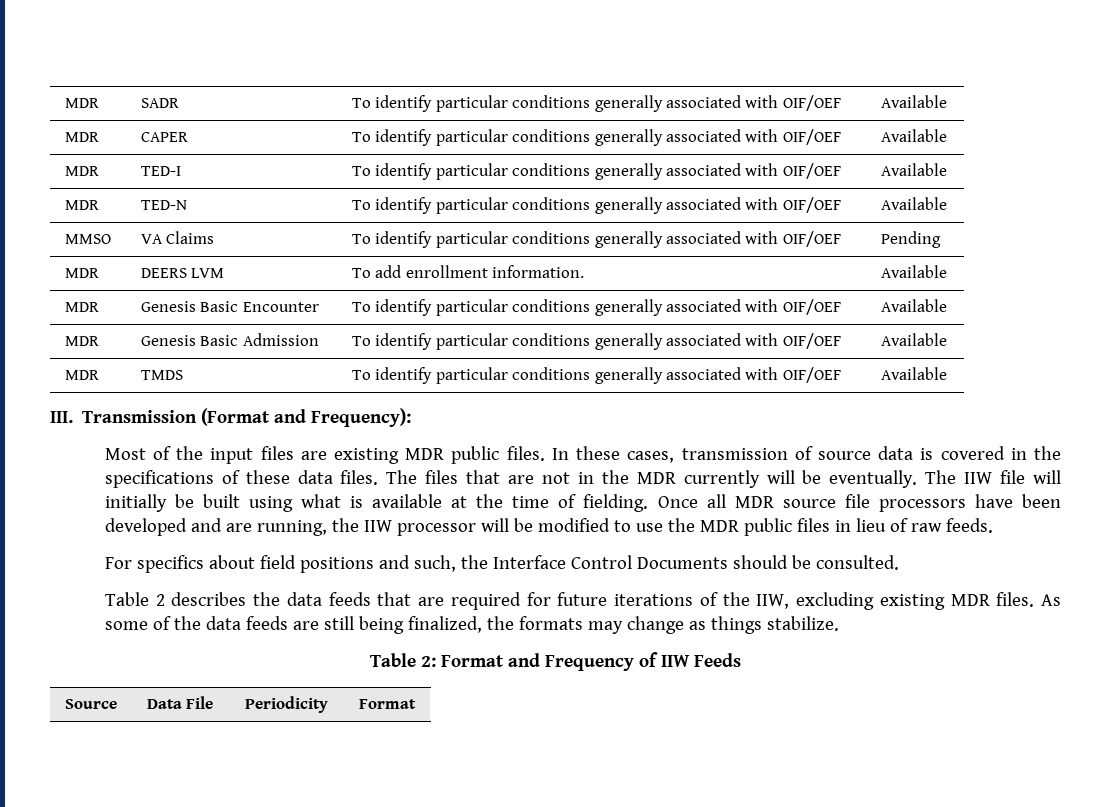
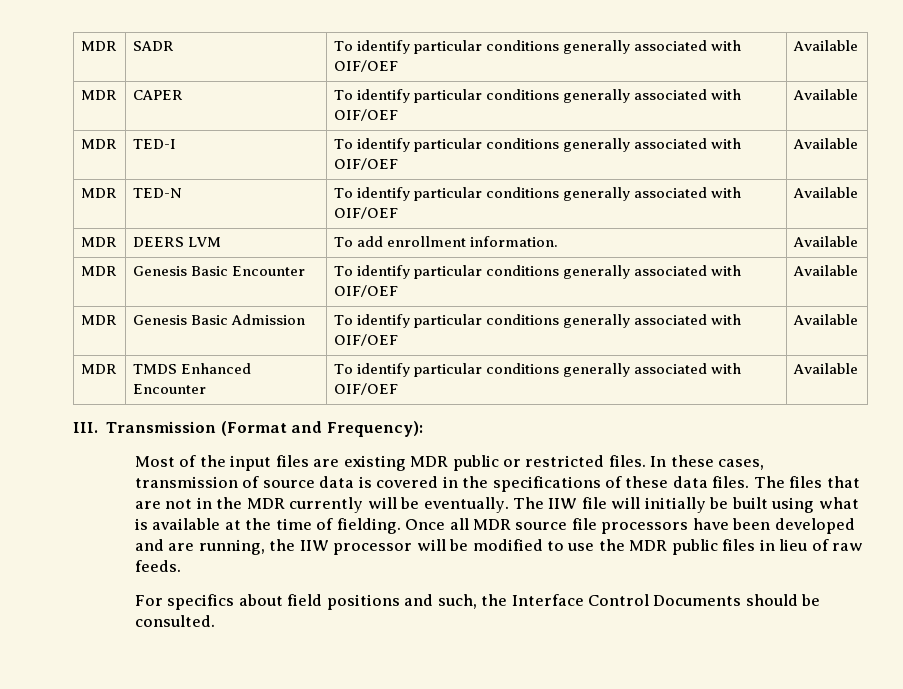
- MMSO | VA Claims | To identify particular conditions generally associated with OIF/OEF | Pending
- MDR | TMDS | To identify particular conditions generally associated with OIF/OEF | Available
+ MDR | TMDS Enhanced Encounter | To identify particular conditions generally associated with OIF/OEF | Available
- Most of the input files are existing MDR public files.
+ Most of the input files are existing MDR public or restricted files.
- Table 2 describes the data feeds that are required for future iterations of the IIW, excluding existing MDR files. As some of the data feeds are still being finalized, the formats may change as things stabilize.
- Table 2: Format and Frequency of IIW Feeds
- Source | Data File | Periodicity | Format

